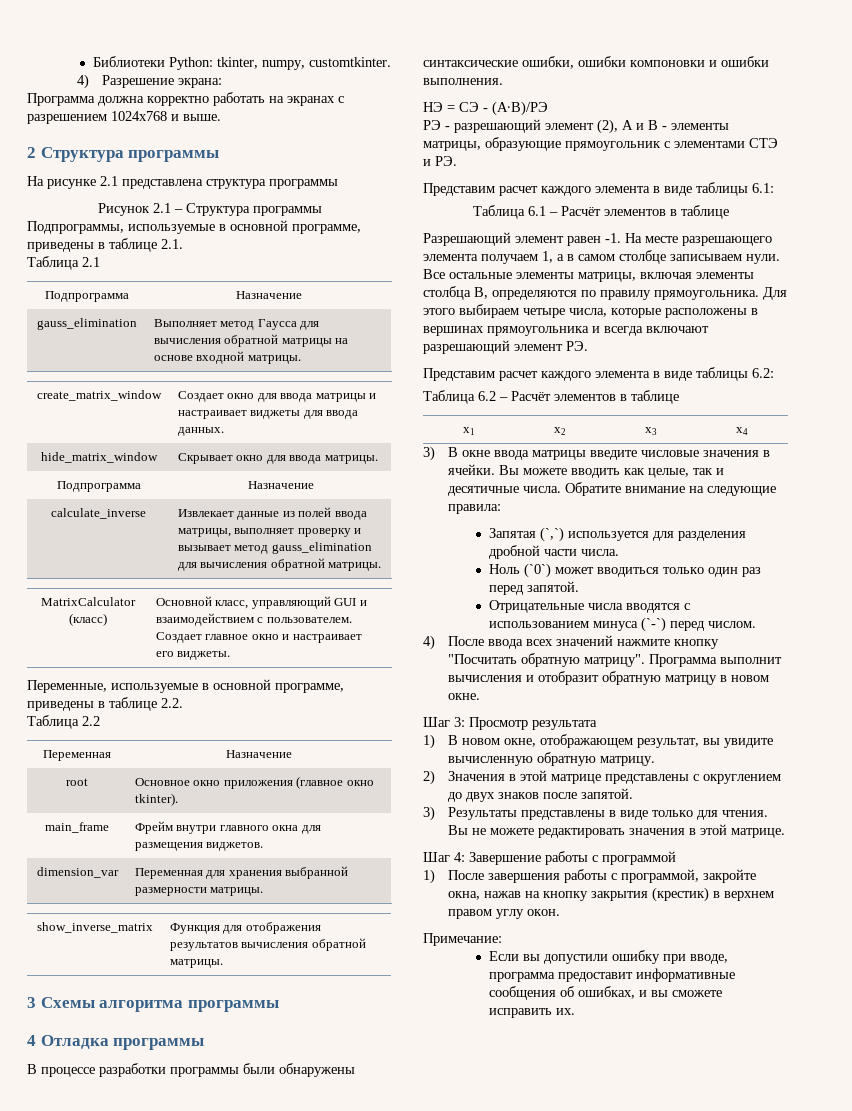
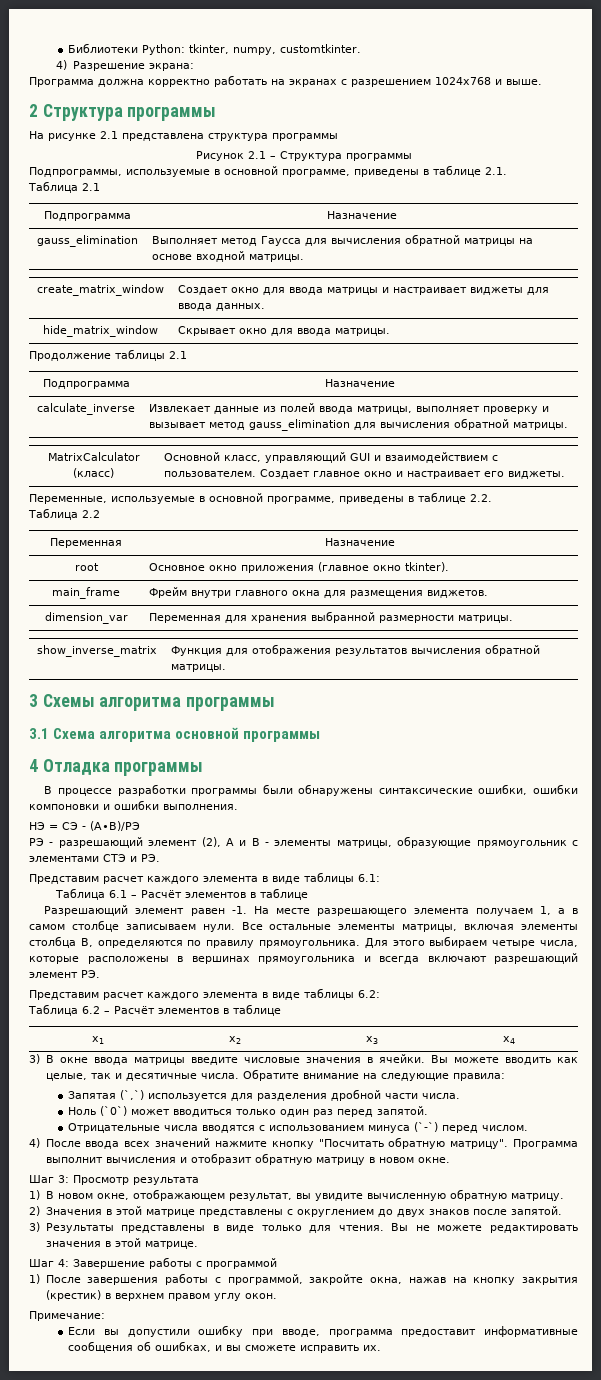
+ Продолжение таблицы 2.1
+ 3.1 Схема алгоритма основной программы

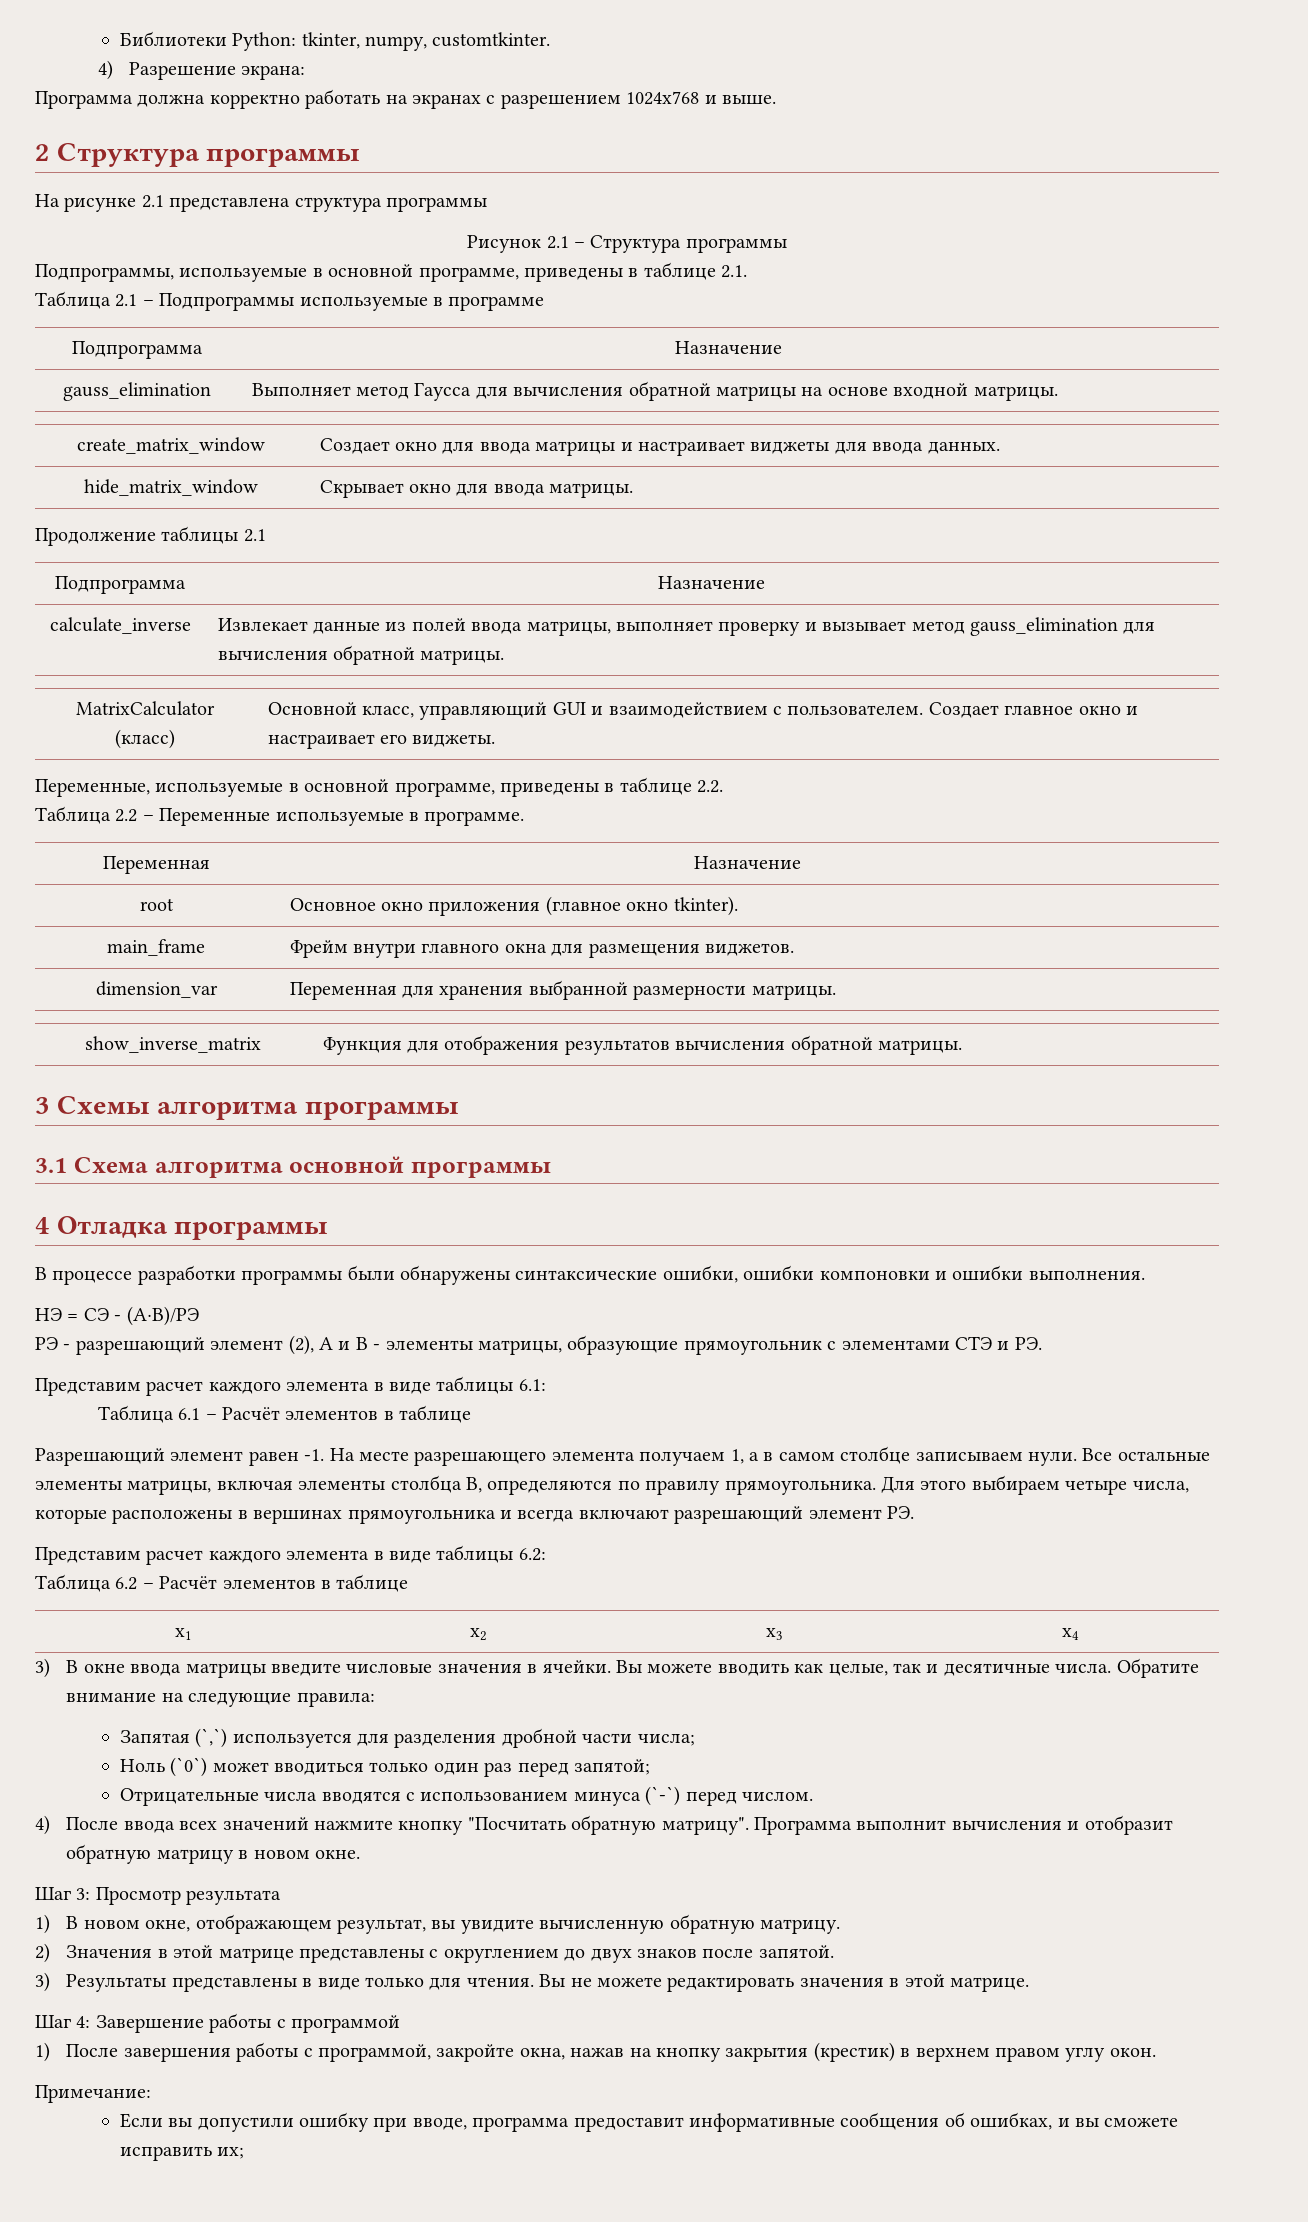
- Таблица 2.1
+ Таблица 2.1 – Подпрограммы используемые в программе
- Таблица 2.2
+ Таблица 2.2 – Переменные используемые в программе.
- Запятая (`,`) используется для разделения дробной части числа.
+ Запятая (`,`) используется для разделения дробной части числа;
- Ноль (`0`) может вводиться только один раз перед запятой.
+ Ноль (`0`) может вводиться только один раз перед запятой;
- Если вы допустили ошибку при вводе, программа предоставит информативные сообщения об ошибках, и вы сможете исправить их.
+ Если вы допустили ошибку при вводе, программа предоставит информативные сообщения об ошибках, и вы сможете исправить их;

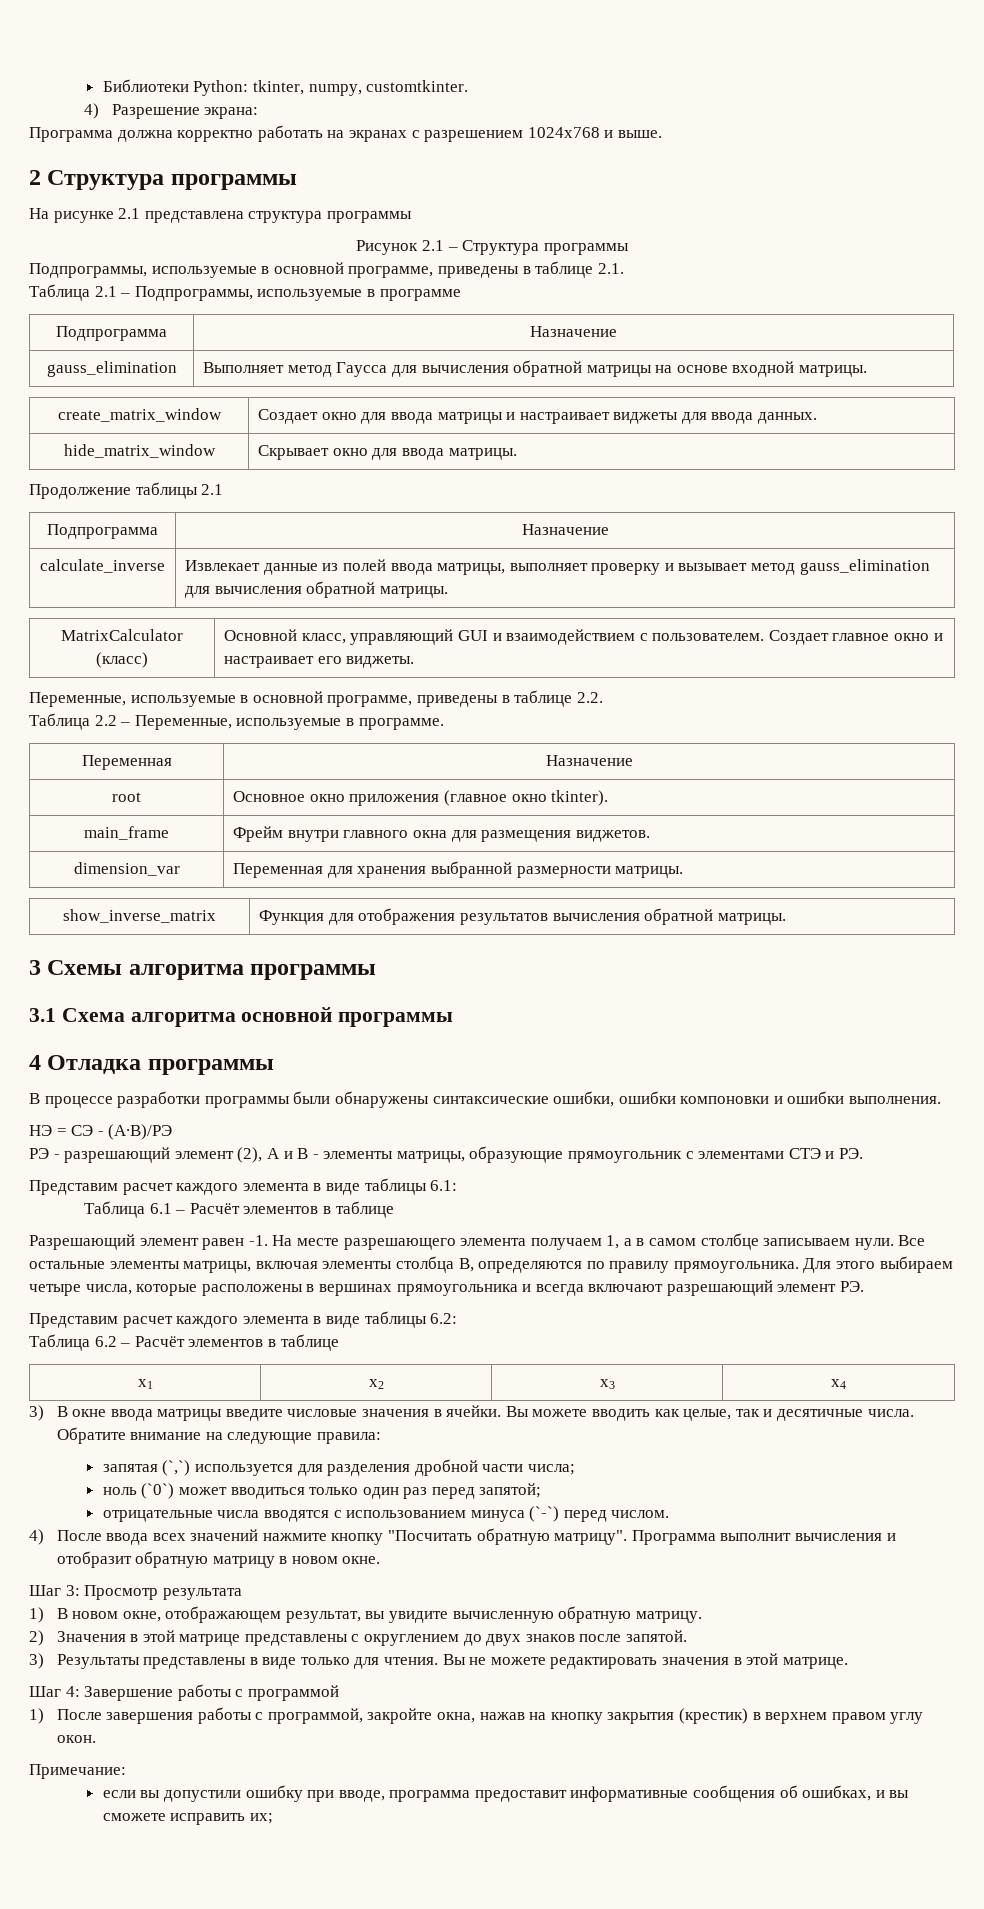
- Таблица 2.1 – Подпрограммы используемые в программе
+ Таблица 2.1 – Подпрограммы, используемые в программе
- Таблица 2.2 – Переменные используемые в программе.
+ Таблица 2.2 – Переменные, используемые в программе.
- Запятая (`,`) используется для разделения дробной части числа;
+ запятая (`,`) используется для разделения дробной части числа;
- Ноль (`0`) может вводиться только один раз перед запятой;
+ ноль (`0`) может вводиться только один раз перед запятой;
- Отрицательные числа вводятся с использованием минуса (`-`) перед числом.
+ отрицательные числа вводятся с использованием минуса (`-`) перед числом.
- Если вы допустили ошибку при вводе, программа предоставит информативные сообщения об ошибках, и вы сможете исправить их;
+ если вы допустили ошибку при вводе, программа предоставит информативные сообщения об ошибках, и вы сможете исправить их;

